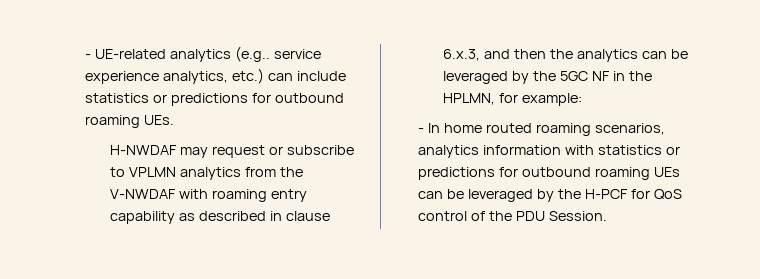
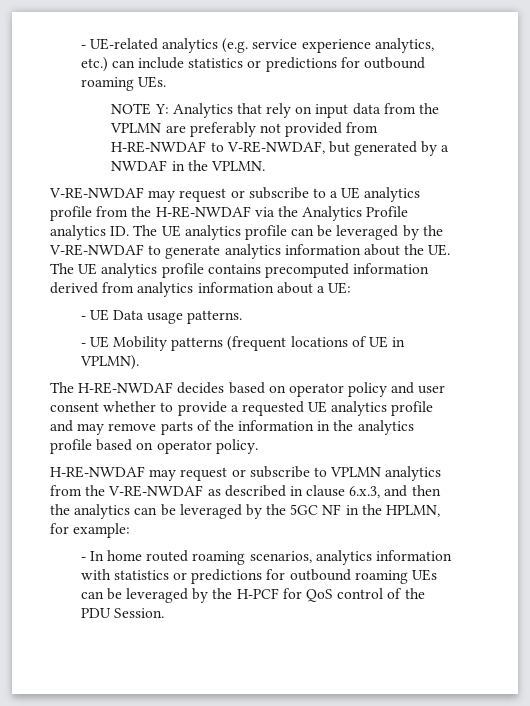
- - UE-related analytics (e.g.. service experience analytics, etc.) can include statistics or predictions for outbound roaming UEs.
+ - UE-related analytics (e.g. service experience analytics, etc.) can include statistics or predictions for outbound roaming UEs.
- H-NWDAF may request or subscribe to VPLMN analytics from the V-NWDAF with roaming entry capability as described in clause 6.x.3, and then the analytics can be leveraged by the 5GC NF in the HPLMN, for example:
+ NOTE Y: Analytics that rely on input data from the VPLMN are preferably not provided from H-RE-NWDAF to V-RE-NWDAF, but generated by a NWDAF in the VPLMN.
+ V-RE-NWDAF may request or subscribe to a UE analytics profile from the H-RE-NWDAF via the Analytics Profile analytics ID. The UE analytics profile can be leveraged by the V-RE-NWDAF to generate analytics information about the UE. The UE analytics profile contains precomputed information derived from analytics information about a UE:
+ - UE Data usage patterns.
+ - UE Mobility patterns (frequent locations of UE in VPLMN).
+ The H-RE-NWDAF decides based on operator policy and user consent whether to provide a requested UE analytics profile and may remove parts of the information in the analytics profile based on operator policy.
+ H-RE-NWDAF may request or subscribe to VPLMN analytics from the V-RE-NWDAF as described in clause 6.x.3, and then the analytics can be leveraged by the 5GC NF in the HPLMN, for example:

